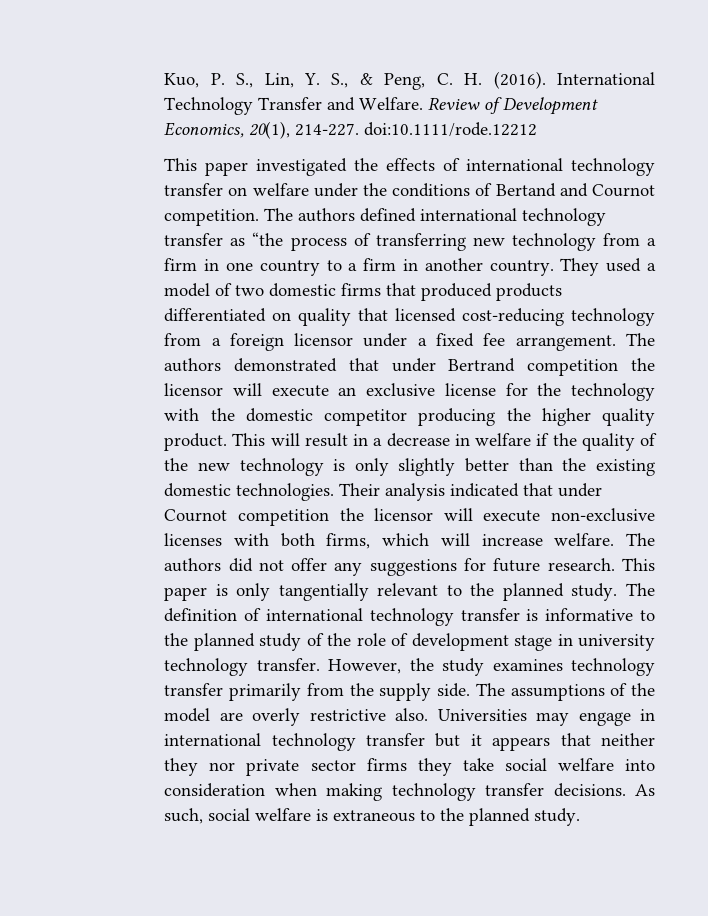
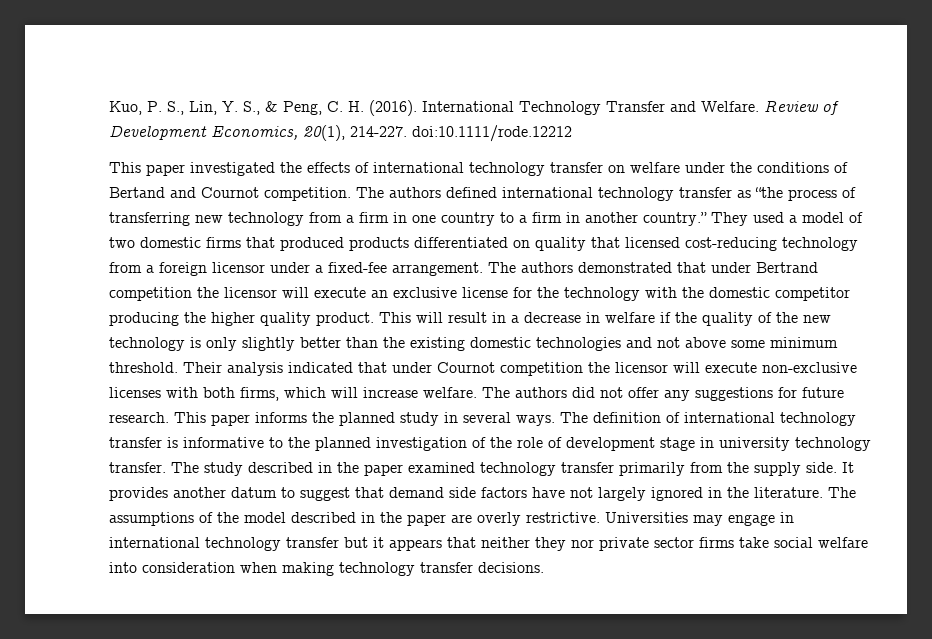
- The authors defined international technology transfer as “the process of transferring new technology from a firm in one country to a firm in another country.
+ The authors defined international technology transfer as “the process of transferring new technology from a firm in one country to a firm in another country.”
- They used a model of two domestic firms that produced products differentiated on quality that licensed cost-reducing technology from a foreign licensor under a fixed fee arrangement.
+ They used a model of two domestic firms that produced products differentiated on quality that licensed cost-reducing technology from a foreign licensor under a fixed-fee arrangement.
- This will result in a decrease in welfare if the quality of the new technology is only slightly better than the existing domestic technologies.
+ This will result in a decrease in welfare if the quality of the new technology is only slightly better than the existing domestic technologies and not above some minimum threshold.
- This paper is only tangentially relevant to the planned study.
+ This paper informs the planned study in several ways.
- The definition of international technology transfer is informative to the planned study of the role of development stage in university technology transfer.
+ The definition of international technology transfer is informative to the planned investigation of the role of development stage in university technology transfer.
- However, the study examines technology transfer primarily from the supply side.
+ The study described in the paper examined technology transfer primarily from the supply side.
+ It provides another datum to suggest that demand side factors have not largely ignored in the literature.
- The assumptions of the model are overly restrictive also.
+ The assumptions of the model described in the paper are overly restrictive.
- Universities may engage in international technology transfer but it appears that neither they nor private sector firms they take social welfare into consideration when making technology transfer decisions. As such, social welfare is extraneous to the planned study.
+ Universities may engage in international technology transfer but it appears that neither they nor private sector firms take social welfare into consideration when making technology transfer decisions.

